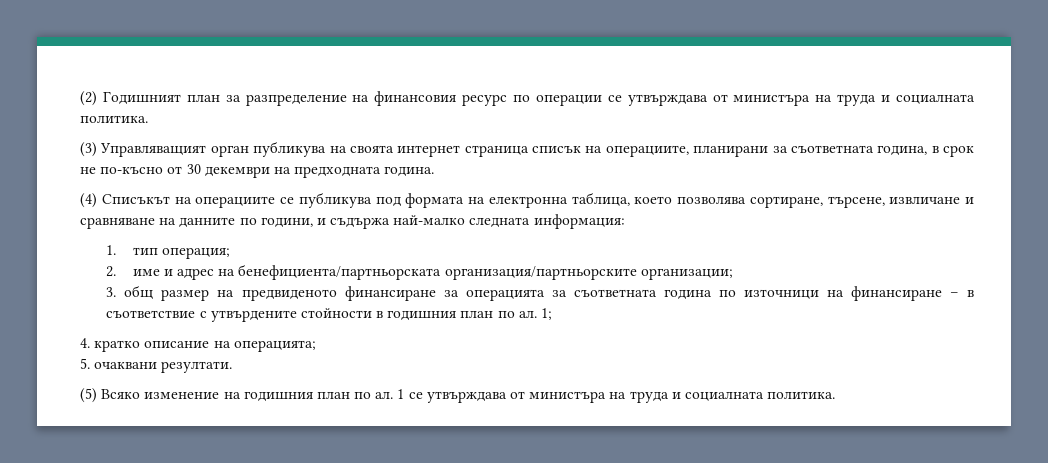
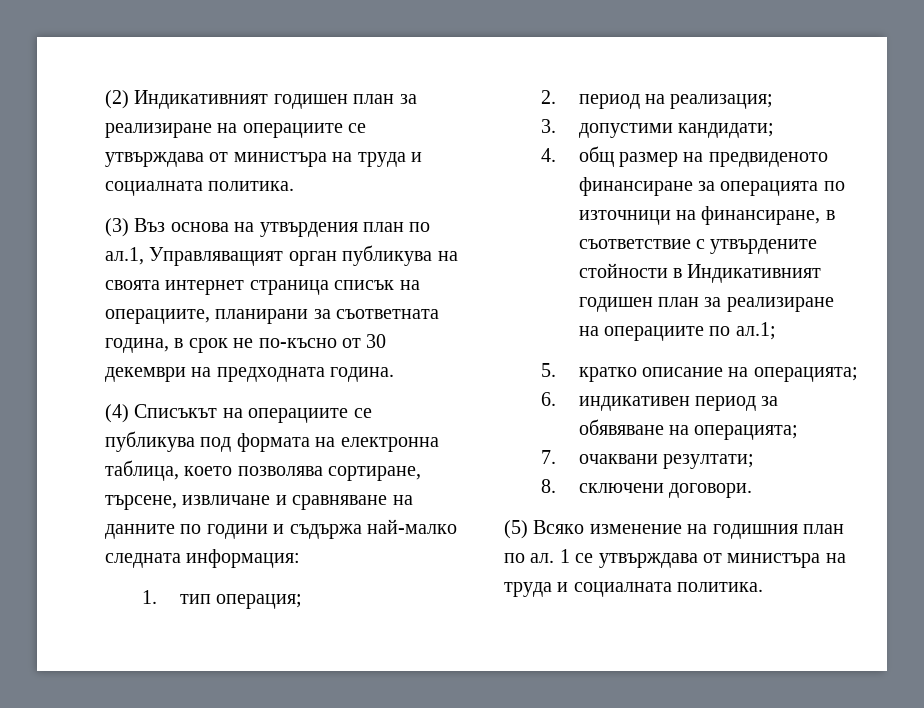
- (2) Годишният план за разпределение на финансовия ресурс по операции се утвърждава от министъра на труда и социалната политика.
+ (2) Индикативният годишен план за реализиране на операциите се утвърждава от министъра на труда и социалната политика.
- (3) Управляващият орган публикува на своята интернет страница списък на операциите, планирани за съответната година, в срок не по-късно от 30 декември на предходната година.
+ (3) Въз основа на утвърдения план по ал.1, Управляващият орган публикува на своята интернет страница списък на операциите, планирани за съответната година, в срок не по-късно от 30 декември на предходната година.
- (4) Списъкът на операциите се публикува под формата на електронна таблица, което позволява сортиране, търсене, извличане и сравняване на данните по години, и съдържа най-малко следната информация:
+ (4) Списъкът на операциите се публикува под формата на електронна таблица, което позволява сортиране, търсене, извличане и сравняване на данните по години и съдържа най-малко следната информация:
- 2. име и адрес на бенефициента/партньорската организация/партньорските организации;
- 3. общ размер на предвиденото финансиране за операцията за съответната година по източници на финансиране – в съответствие с утвърдените стойности в годишния план по ал. 1;
- 4. кратко описание на операцията;
- 5. очаквани резултати.
+ 2. период на реализация;
+ 3. допустими кандидати;
+ 4. общ размер на предвиденото финансиране за операцията по източници на финансиране, в съответствие с утвърдените стойности в Индикативният годишен план за реализиране на операциите по ал.1;
+ 5. кратко описание на операцията;
+ 6. индикативен период за обявяване на операцията;
+ 7. очаквани резултати;
+ 8. сключени договори.

